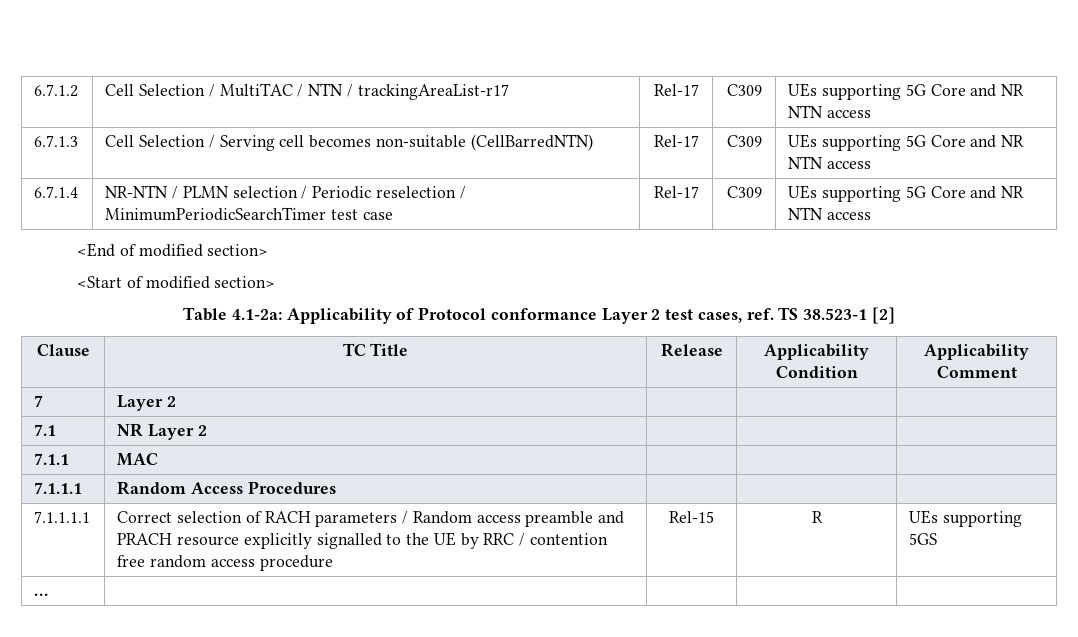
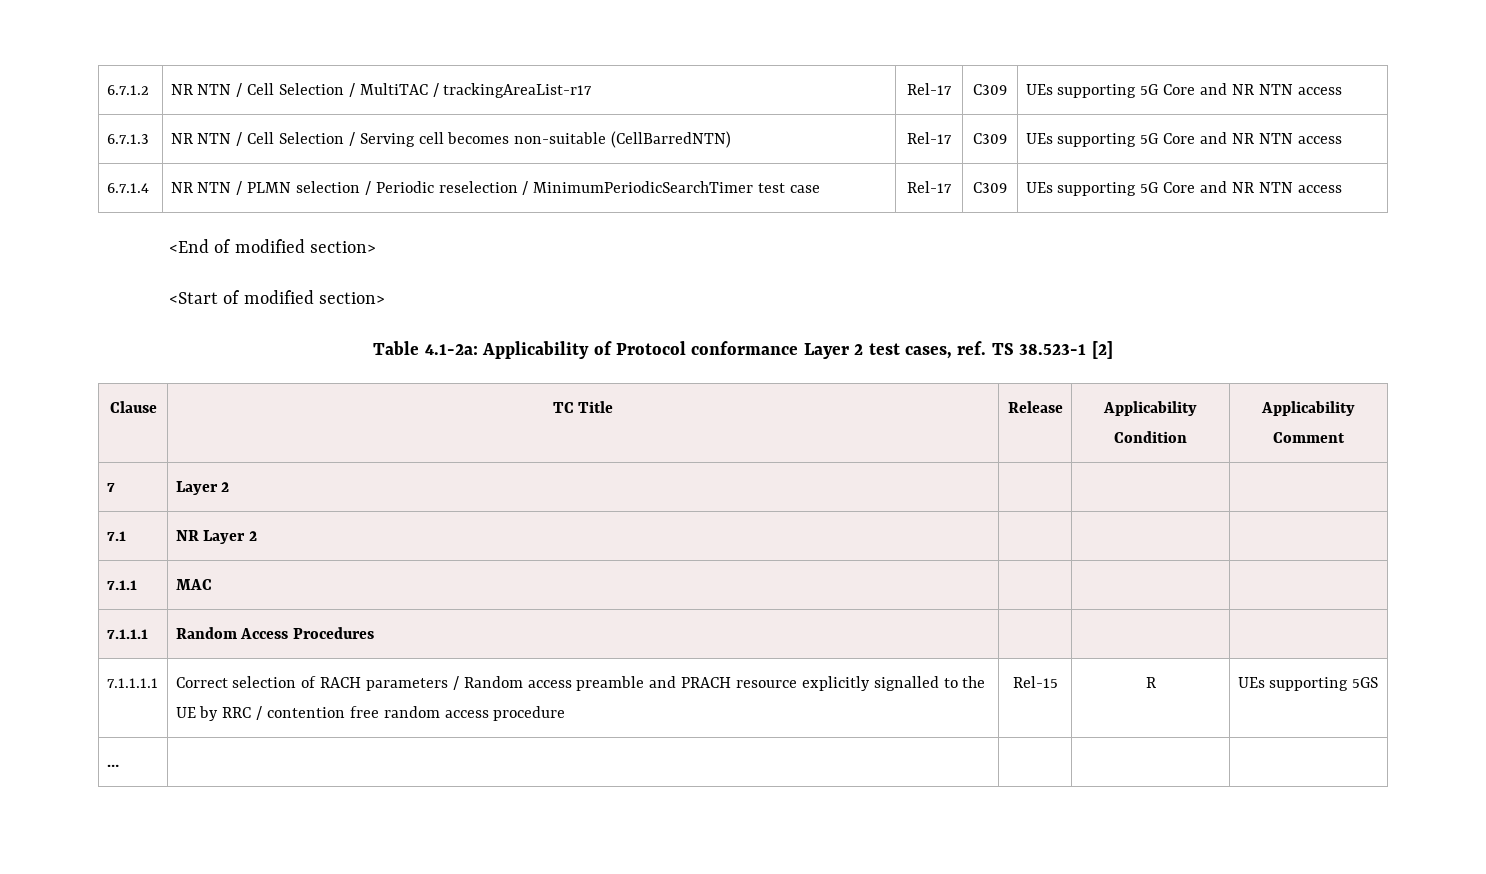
- 6.7.1.2 | Cell Selection / MultiTAC / NTN / trackingAreaList-r17 | Rel-17 | C309 | UEs supporting 5G Core and NR NTN access
+ 6.7.1.2 | NR NTN / Cell Selection / MultiTAC / trackingAreaList-r17 | Rel-17 | C309 | UEs supporting 5G Core and NR NTN access
- 6.7.1.3 | Cell Selection / Serving cell becomes non-suitable (CellBarredNTN) | Rel-17 | C309 | UEs supporting 5G Core and NR NTN access
+ 6.7.1.3 | NR NTN / Cell Selection / Serving cell becomes non-suitable (CellBarredNTN) | Rel-17 | C309 | UEs supporting 5G Core and NR NTN access
- 6.7.1.4 | NR-NTN / PLMN selection / Periodic reselection / MinimumPeriodicSearchTimer test case | Rel-17 | C309 | UEs supporting 5G Core and NR NTN access
+ 6.7.1.4 | NR NTN / PLMN selection / Periodic reselection / MinimumPeriodicSearchTimer test case | Rel-17 | C309 | UEs supporting 5G Core and NR NTN access

